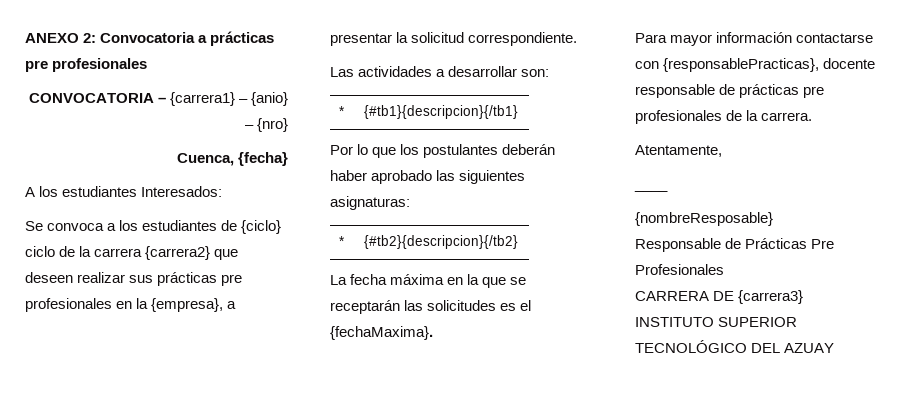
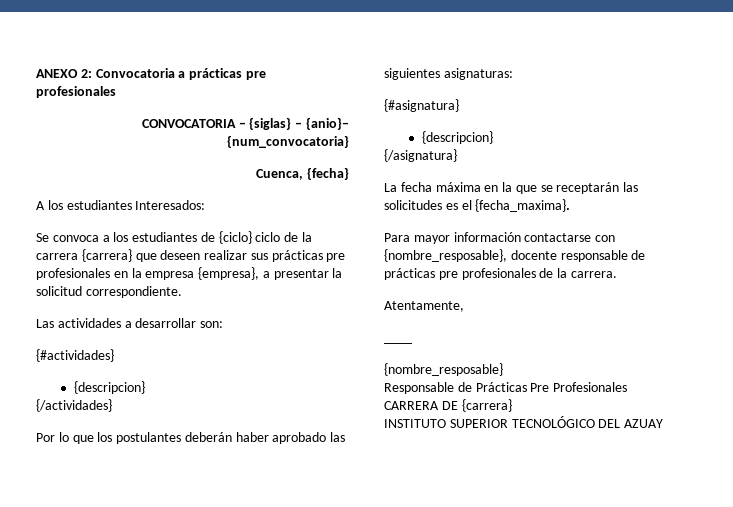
- CONVOCATORIA – {carrera1} – {anio} – {nro}
+ CONVOCATORIA – {siglas} – {anio}– {num_convocatoria}
- Se convoca a los estudiantes de {ciclo} ciclo de la carrera {carrera2} que deseen realizar sus prácticas pre profesionales en la {empresa}, a presentar la solicitud correspondiente.
+ Se convoca a los estudiantes de {ciclo} ciclo de la carrera {carrera} que deseen realizar sus prácticas pre profesionales en la empresa {empresa}, a presentar la solicitud correspondiente.
- * | {#tb1}{descripcion}{/tb1}
+ {#actividades}
+ {descripcion}
+ {/actividades}
- * | {#tb2}{descripcion}{/tb2}
+ {#asignatura}
+ {descripcion}
+ {/asignatura}
- La fecha máxima en la que se receptarán las solicitudes es el {fechaMaxima}.
+ La fecha máxima en la que se receptarán las solicitudes es el {fecha_maxima}.
- Para mayor información contactarse con {responsablePracticas}, docente responsable de prácticas pre profesionales de la carrera.
+ Para mayor información contactarse con {nombre_resposable}, docente responsable de prácticas pre profesionales de la carrera.
- {nombreResposable}
+ {nombre_resposable}
- CARRERA DE {carrera3}
+ CARRERA DE {carrera}

